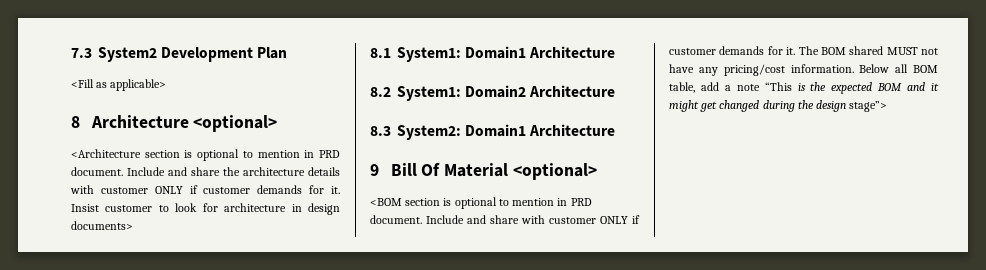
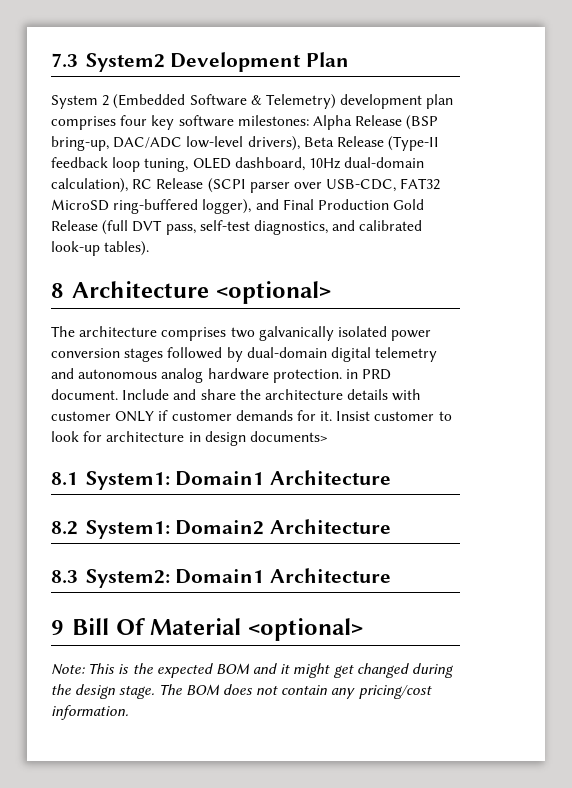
- <Fill as applicable>
+ System 2 (Embedded Software & Telemetry) development plan comprises four key software milestones: Alpha Release (BSP bring-up, DAC/ADC low-level drivers), Beta Release (Type-II feedback loop tuning, OLED dashboard, 10Hz dual-domain calculation), RC Release (SCPI parser over USB-CDC, FAT32 MicroSD ring-buffered logger), and Final Production Gold Release (full DVT pass, self-test diagnostics, and calibrated look-up tables).
  8 Architecture <optional>
- <Architecture section is optional to mention in PRD document.
+ The architecture comprises two galvanically isolated power conversion stages followed by dual-domain digital telemetry and autonomous analog hardware protection. in PRD document.
- <BOM section is optional to mention in PRD document. Include and share with customer ONLY if customer demands for it. The BOM shared MUST not have any pricing/cost information. Below all BOM table, add a note “This is the expected BOM and it might get changed during the design stage”>
+ Note: This is the expected BOM and it might get changed during the design stage. The BOM does not contain any pricing/cost information.

